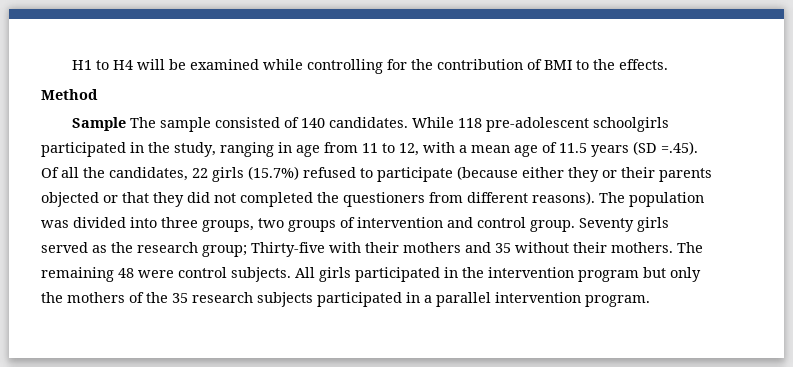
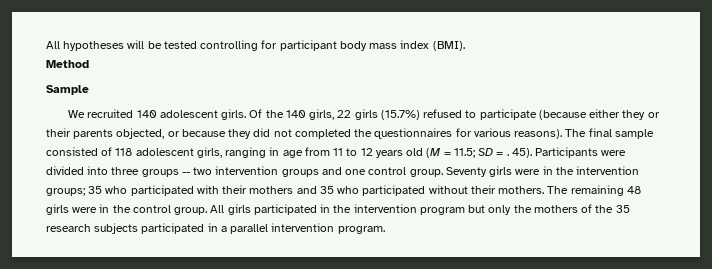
- H1 to H4 will be examined while controlling for the contribution of BMI to the effects.
+ All hypotheses will be tested controlling for participant body mass index (BMI).
  Method
- Sample The sample consisted of 140 candidates. While 118 pre-adolescent schoolgirls participated in the study, ranging in age from 11 to 12, with a mean age of 11.5 years (SD =.45). Of all the candidates, 22 girls (15.7%) refused to participate (because either they or their parents objected or that they did not completed the questioners from different reasons). The population was divided into three groups, two groups of intervention and control group. Seventy girls served as the research group; Thirty-five with their mothers and 35 without their mothers.
+ Sample
+ We recruited 140 adolescent girls. Of the 140 girls, 22 girls (15.7%) refused to participate (because either they or their parents objected, or because they did not completed the questionnaires for various reasons). The final sample consisted of 118 adolescent girls, ranging in age from 11 to 12 years old (M = 11.5; SD = . 45). Participants were divided into three groups -- two intervention groups and one control group. Seventy girls were in the intervention groups; 35 who participated with their mothers and 35 who participated without their mothers.
- The remaining 48 were control subjects.
+ The remaining 48 girls were in the control group.

